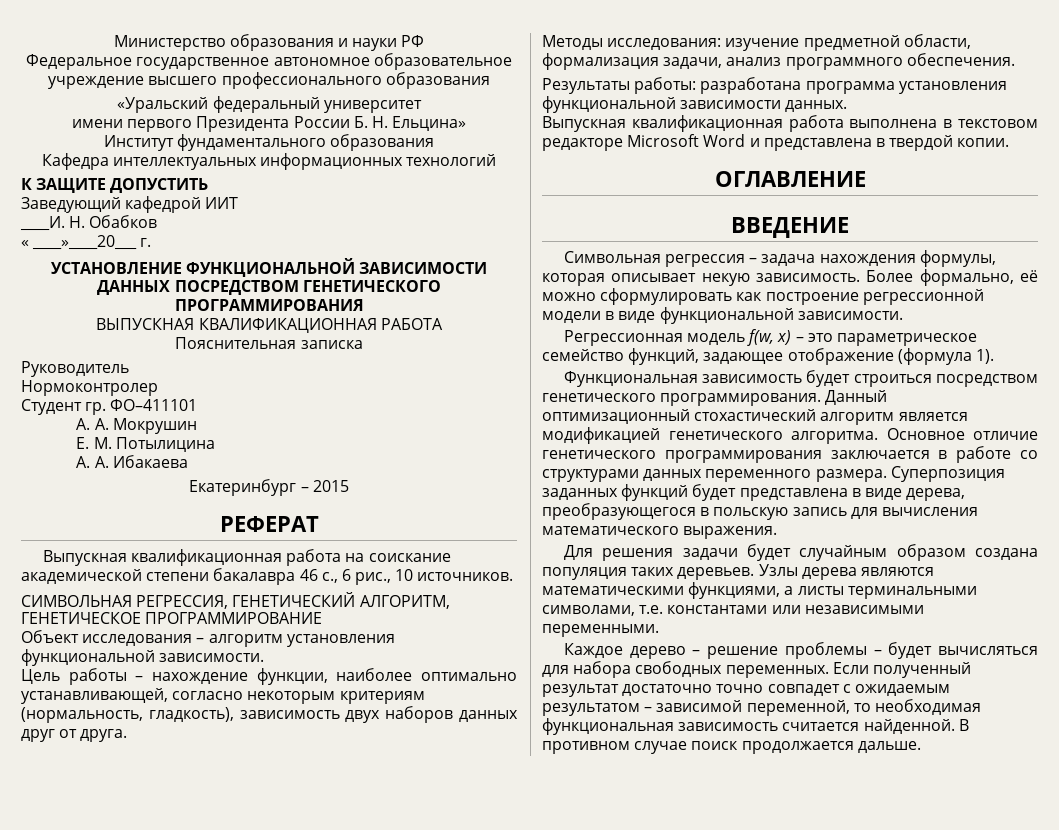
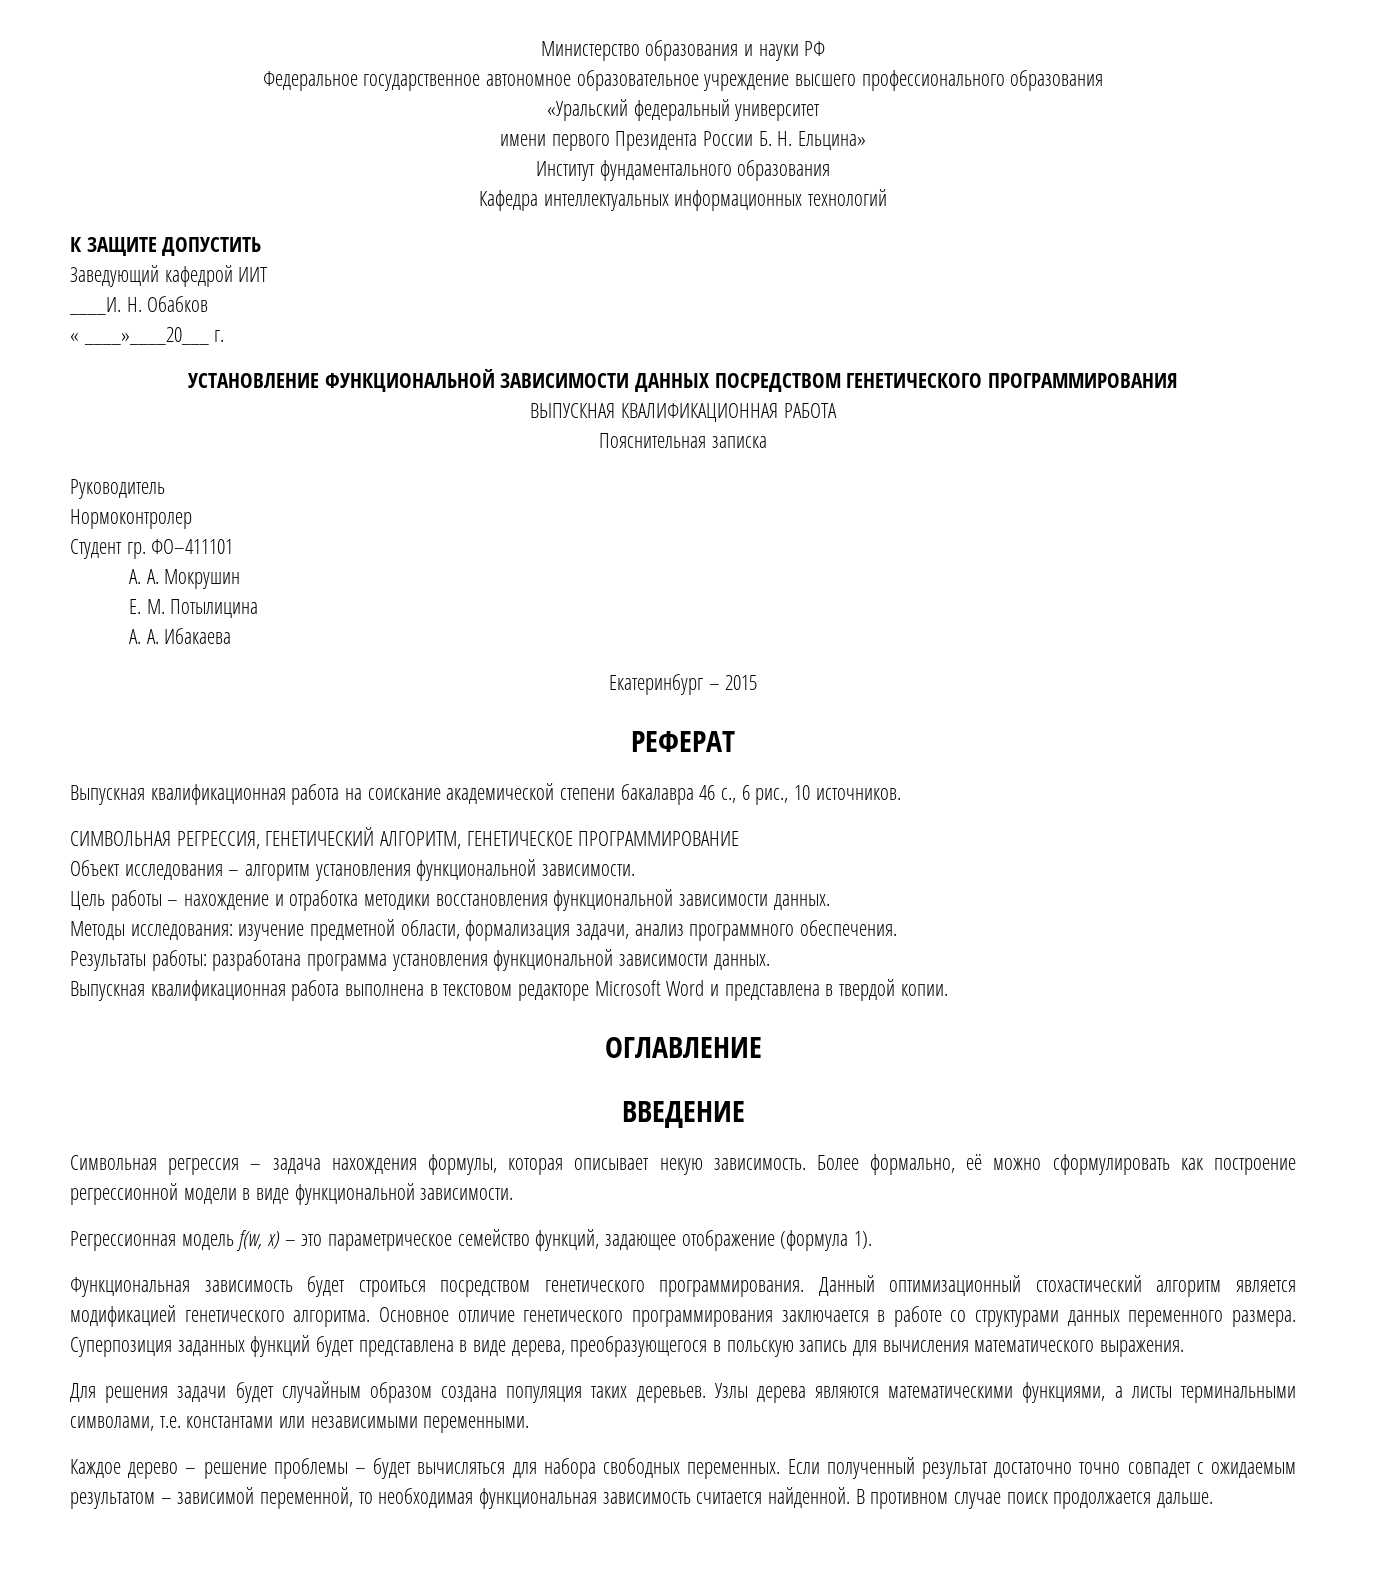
- Цель работы – нахождение функции, наиболее оптимально устанавливающей, согласно некоторым критериям (нормальность, гладкость), зависимость двух наборов данных друг от друга.
+ Цель работы – нахождение и отработка методики восстановления функциональной зависимости данных.

